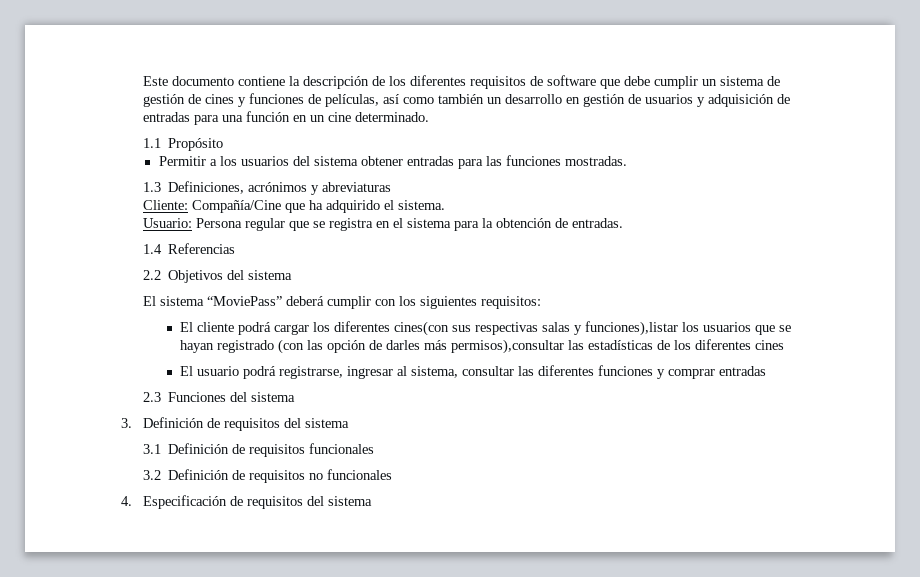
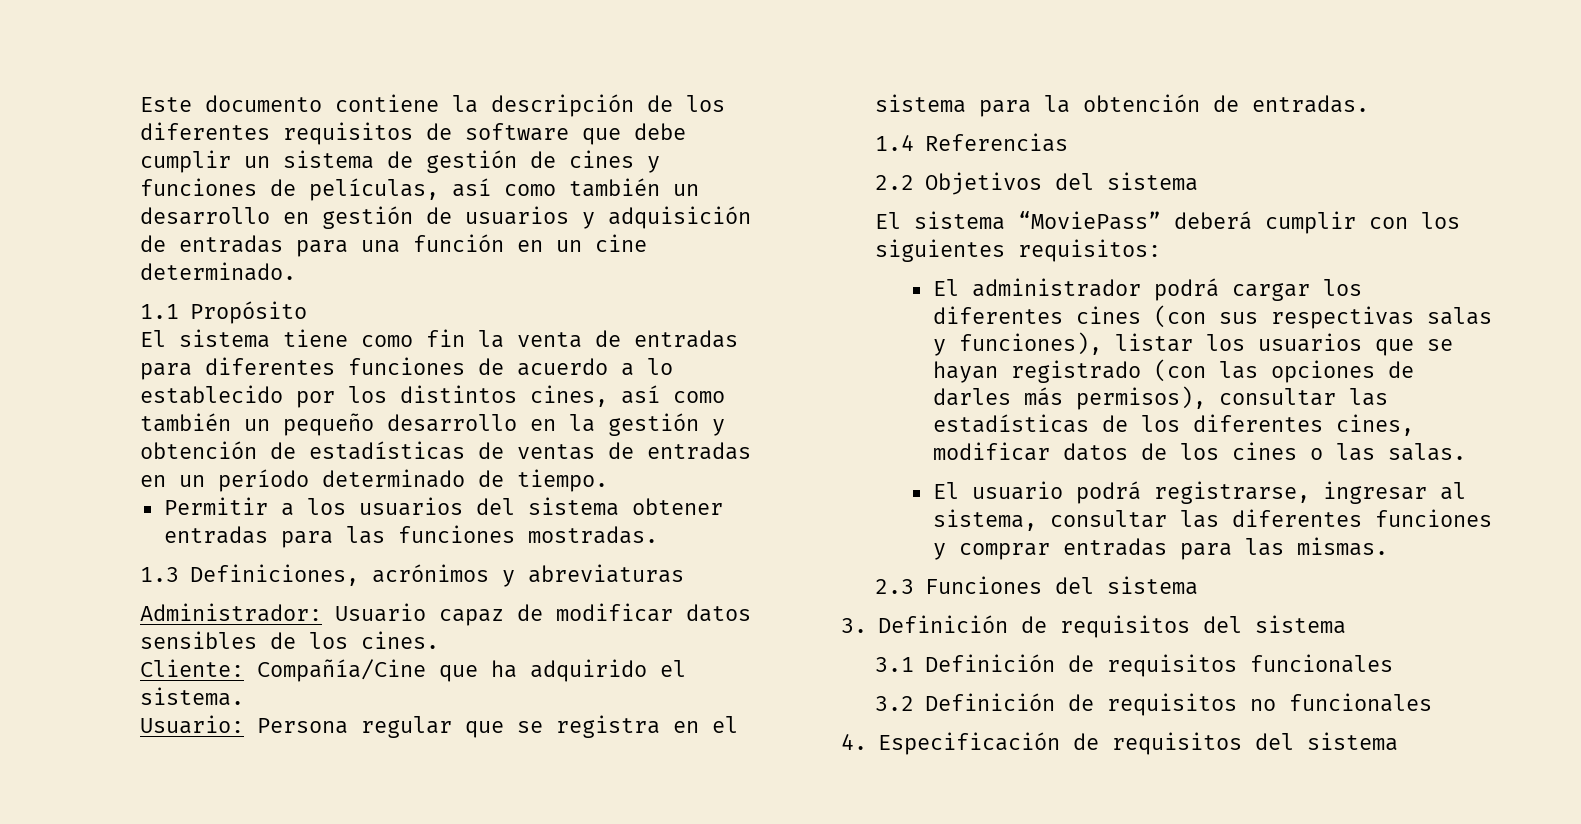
+ El sistema tiene como fin la venta de entradas para diferentes funciones de acuerdo a lo establecido por los distintos cines, así como también un pequeño desarrollo en la gestión y obtención de estadísticas de ventas de entradas en un período determinado de tiempo.
+ Administrador: Usuario capaz de modificar datos sensibles de los cines.
- El cliente podrá cargar los diferentes cines(con sus respectivas salas y funciones),listar los usuarios que se hayan registrado (con las opción de darles más permisos),consultar las estadísticas de los diferentes cines
+ El administrador podrá cargar los diferentes cines (con sus respectivas salas y funciones), listar los usuarios que se hayan registrado (con las opciones de darles más permisos), consultar las estadísticas de los diferentes cines, modificar datos de los cines o las salas.
- El usuario podrá registrarse, ingresar al sistema, consultar las diferentes funciones y comprar entradas
+ El usuario podrá registrarse, ingresar al sistema, consultar las diferentes funciones y comprar entradas para las mismas.

